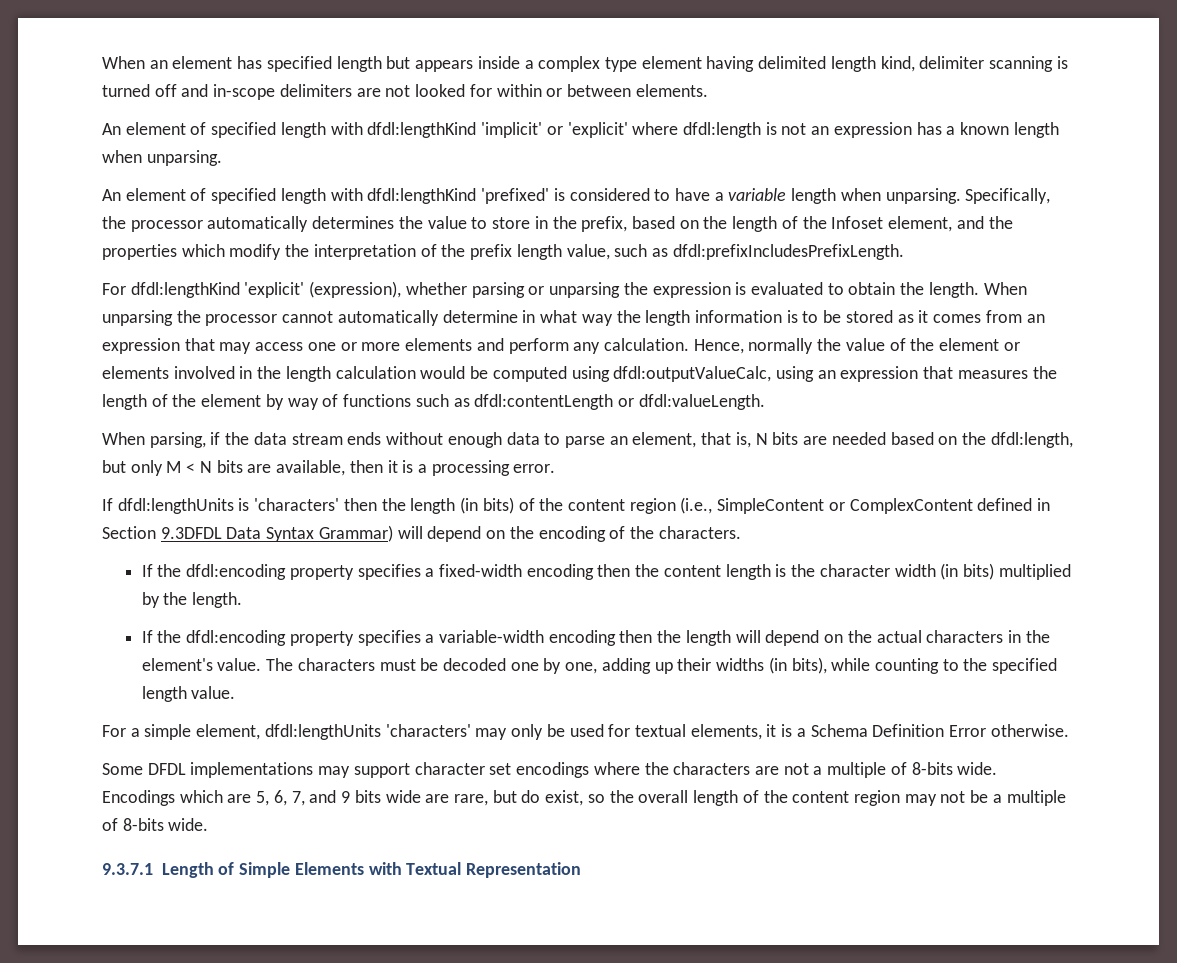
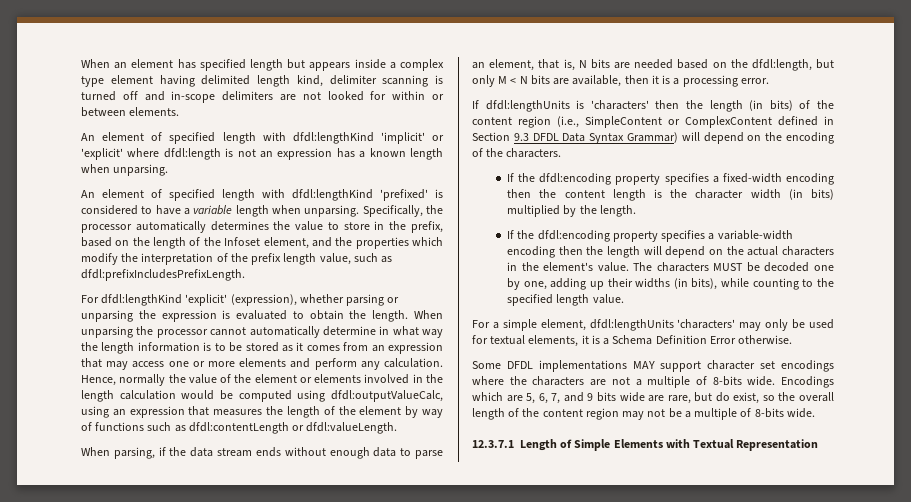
- If dfdl:lengthUnits is 'characters' then the length (in bits) of the content region (i.e., SimpleContent or ComplexContent defined in Section 9.3DFDL Data Syntax Grammar) will depend on the encoding of the characters.
+ If dfdl:lengthUnits is 'characters' then the length (in bits) of the content region (i.e., SimpleContent or ComplexContent defined in Section 9.3 DFDL Data Syntax Grammar) will depend on the encoding of the characters.
- The characters must be decoded one by one, adding up their widths (in bits), while counting to the specified length value.
+ The characters MUST be decoded one by one, adding up their widths (in bits), while counting to the specified length value.
- Some DFDL implementations may support character set encodings where the characters are not a multiple of 8-bits wide.
+ Some DFDL implementations MAY support character set encodings where the characters are not a multiple of 8-bits wide.
- 9.3.7.1 Length of Simple Elements with Textual Representation
+ 12.3.7.1 Length of Simple Elements with Textual Representation

